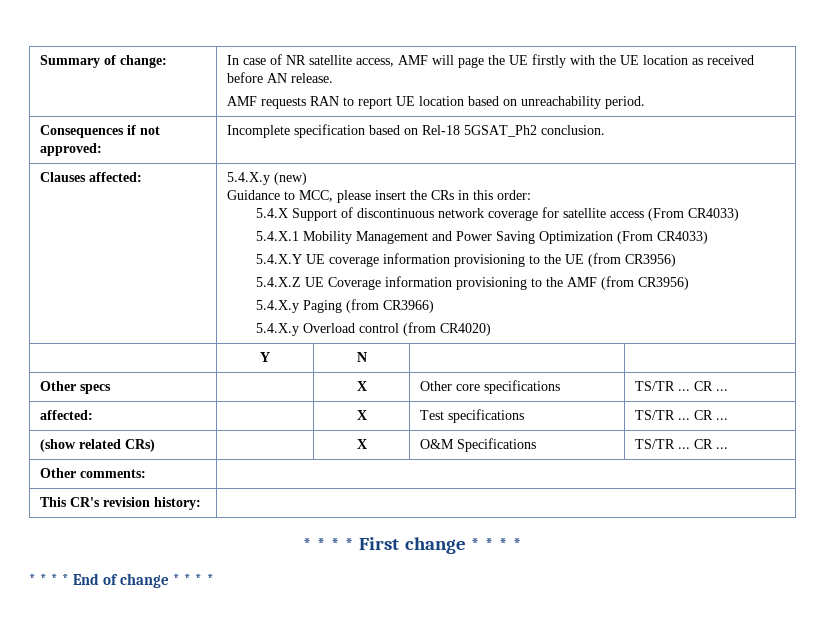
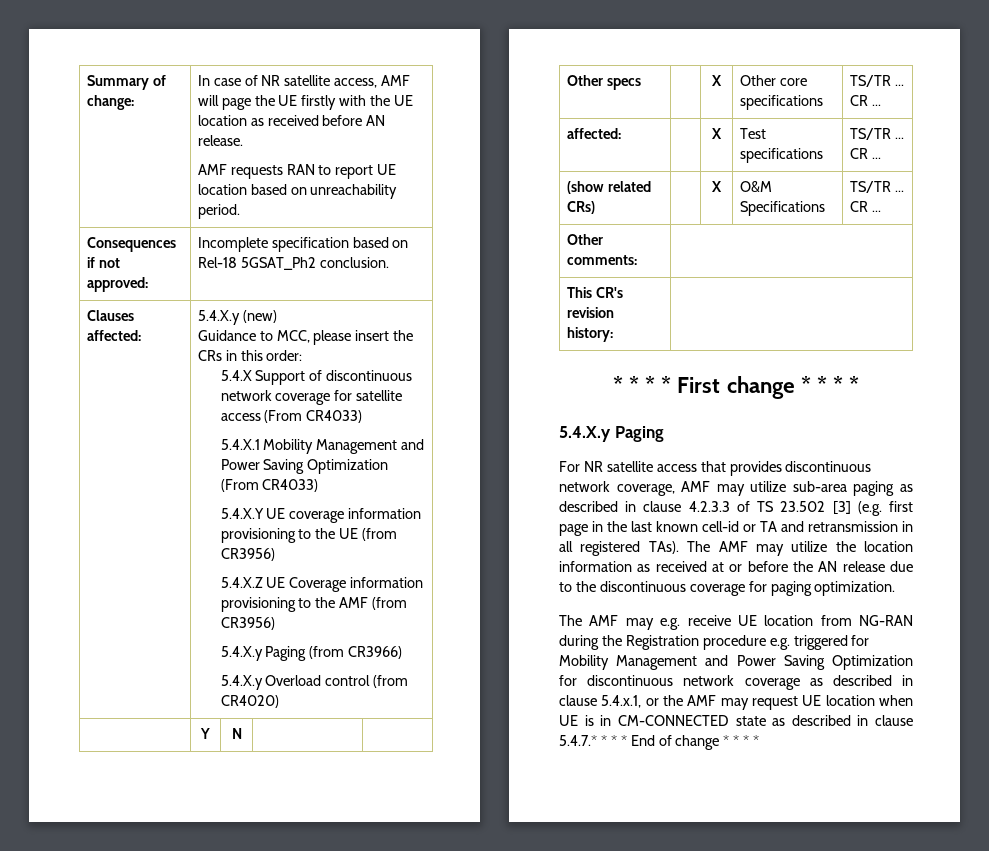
  * * * * First change * * * *
- * * * * End of change * * * *
+ 5.4.X.y Paging
+ For NR satellite access that provides discontinuous network coverage, AMF may utilize sub-area paging as described in clause 4.2.3.3 of TS 23.502 [3] (e.g. first page in the last known cell-id or TA and retransmission in all registered TAs). The AMF may utilize the location information as received at or before the AN release due to the discontinuous coverage for paging optimization.
+ The AMF may e.g. receive UE location from NG-RAN during the Registration procedure e.g. triggered for Mobility Management and Power Saving Optimization for discontinuous network coverage as described in clause 5.4.x.1, or the AMF may request UE location when UE is in CM-CONNECTED state as described in clause 5.4.7.* * * * End of change * * * *

